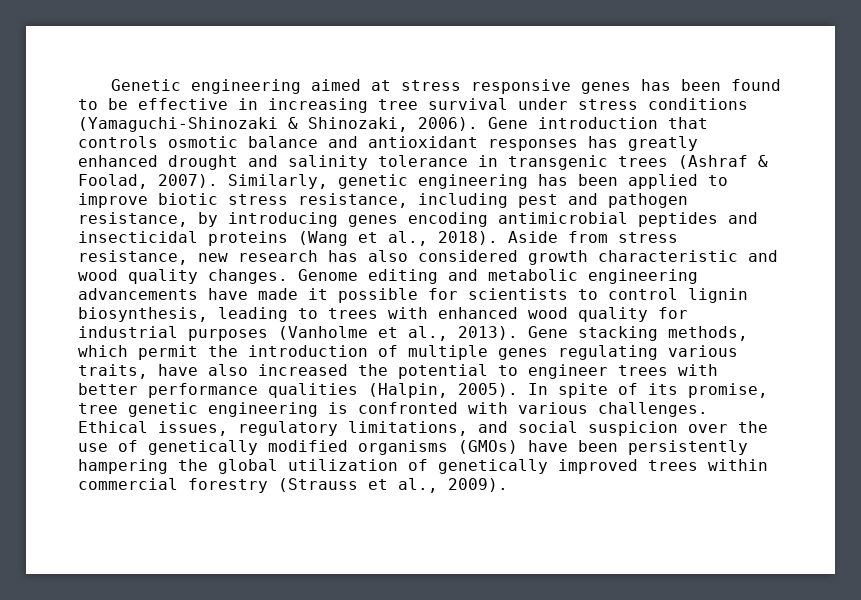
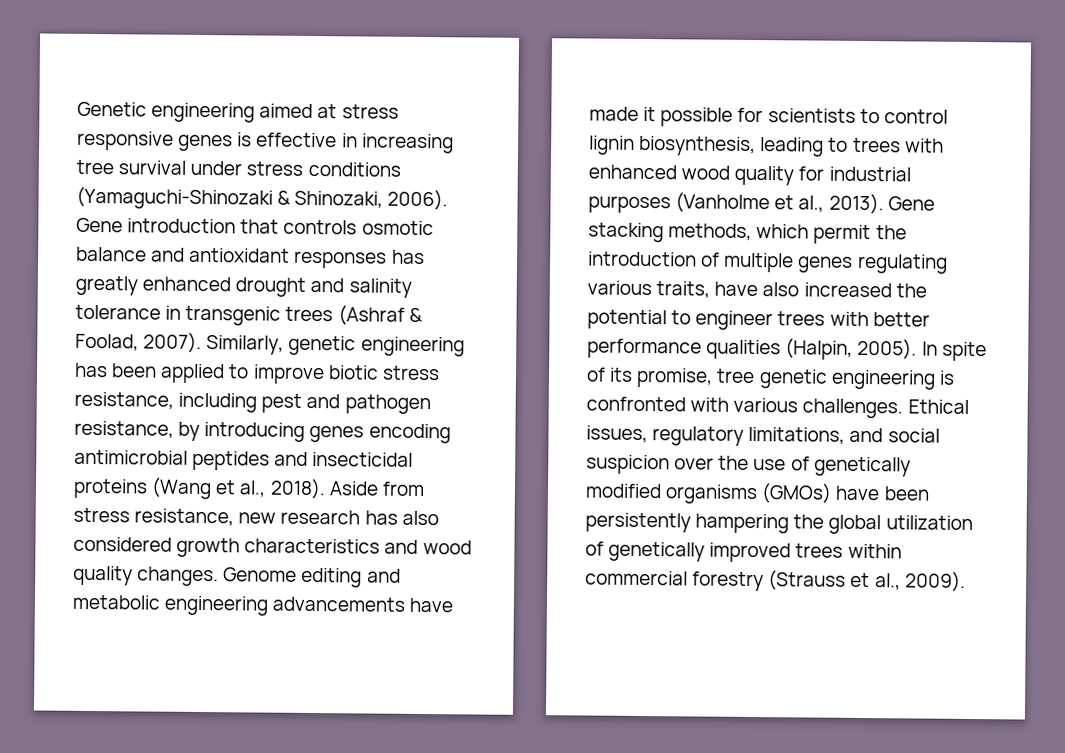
- Genetic engineering aimed at stress responsive genes has been found to be effective in increasing tree survival under stress conditions (Yamaguchi-Shinozaki & Shinozaki, 2006).
+ Genetic engineering aimed at stress responsive genes is effective in increasing tree survival under stress conditions (Yamaguchi-Shinozaki & Shinozaki, 2006).
- Aside from stress resistance, new research has also considered growth characteristic and wood quality changes.
+ Aside from stress resistance, new research has also considered growth characteristics and wood quality changes.

